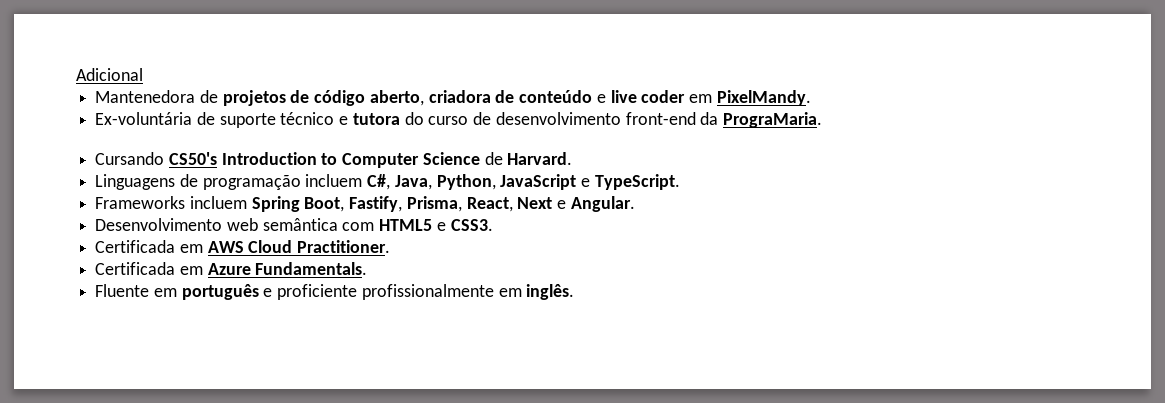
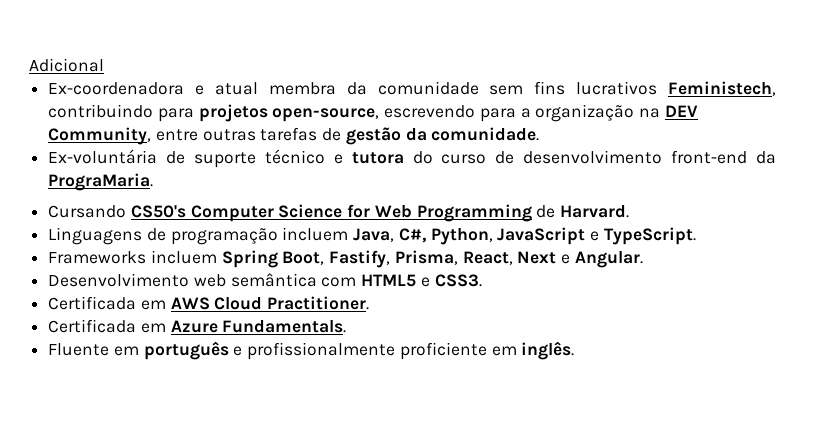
- Mantenedora de projetos de código aberto, criadora de conteúdo e live coder em PixelMandy.
+ Ex-coordenadora e atual membra da comunidade sem fins lucrativos Feministech, contribuindo para projetos open-source, escrevendo para a organização na DEV Community, entre outras tarefas de gestão da comunidade.
- Cursando CS50's Introduction to Computer Science de Harvard.
+ Cursando CS50's Computer Science for Web Programming de Harvard.
- Linguagens de programação incluem C#, Java, Python, JavaScript e TypeScript.
+ Linguagens de programação incluem Java, C#, Python, JavaScript e TypeScript.
- Fluente em português e proficiente profissionalmente em inglês.
+ Fluente em português e profissionalmente proficiente em inglês.

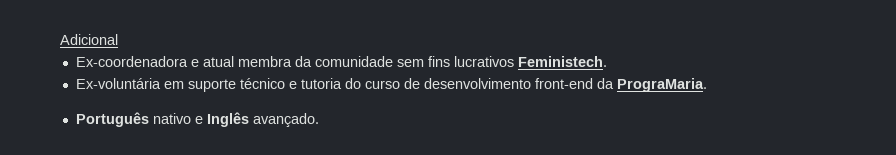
- Ex-coordenadora e atual membra da comunidade sem fins lucrativos Feministech, contribuindo para projetos open-source, escrevendo para a organização na DEV Community, entre outras tarefas de gestão da comunidade.
+ Ex-coordenadora e atual membra da comunidade sem fins lucrativos Feministech.
- Ex-voluntária de suporte técnico e tutora do curso de desenvolvimento front-end da PrograMaria.
+ Ex-voluntária em suporte técnico e tutoria do curso de desenvolvimento front-end da PrograMaria.
- Cursando CS50's Computer Science for Web Programming de Harvard.
- Linguagens de programação incluem Java, C#, Python, JavaScript e TypeScript.
- Frameworks incluem Spring Boot, Fastify, Prisma, React, Next e Angular.
- Desenvolvimento web semântica com HTML5 e CSS3.
- Certificada em AWS Cloud Practitioner.
- Certificada em Azure Fundamentals.
- Fluente em português e profissionalmente proficiente em inglês.
+ Português nativo e Inglês avançado.

